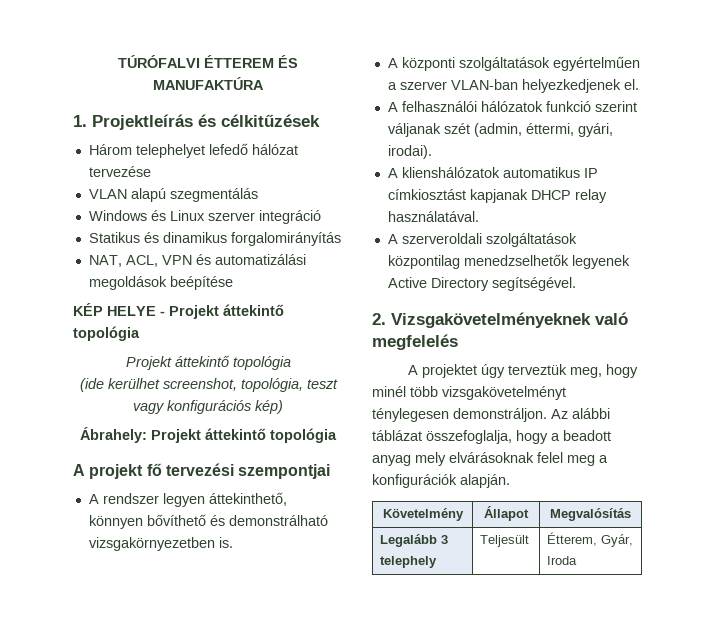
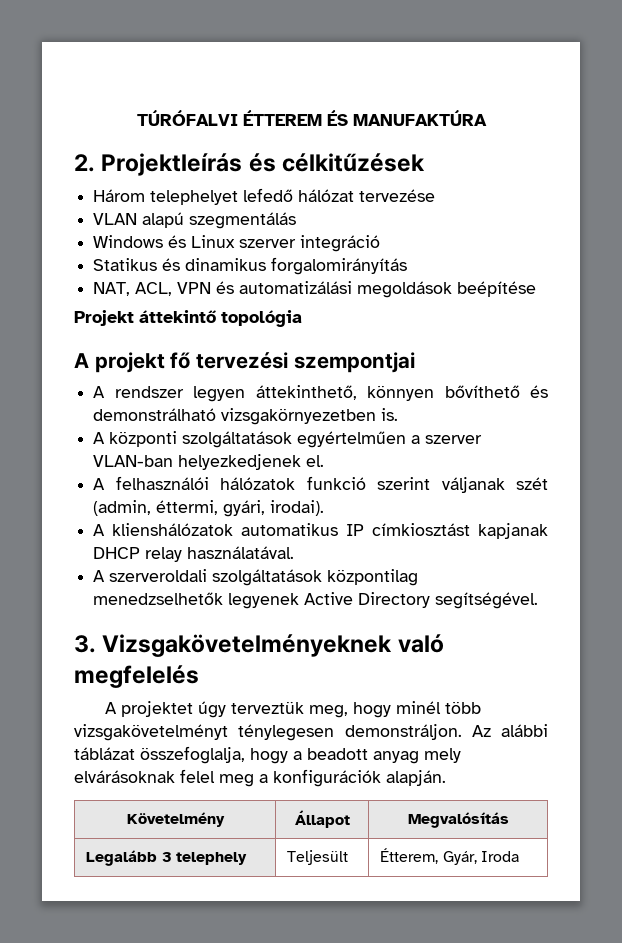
- 1. Projektleírás és célkitűzések
+ 2. Projektleírás és célkitűzések
- KÉP HELYE - Projekt áttekintő topológia
  Projekt áttekintő topológia
- (ide kerülhet screenshot, topológia, teszt vagy konfigurációs kép)
- Ábrahely: Projekt áttekintő topológia
- 2. Vizsgakövetelményeknek való megfelelés
+ 3. Vizsgakövetelményeknek való megfelelés

